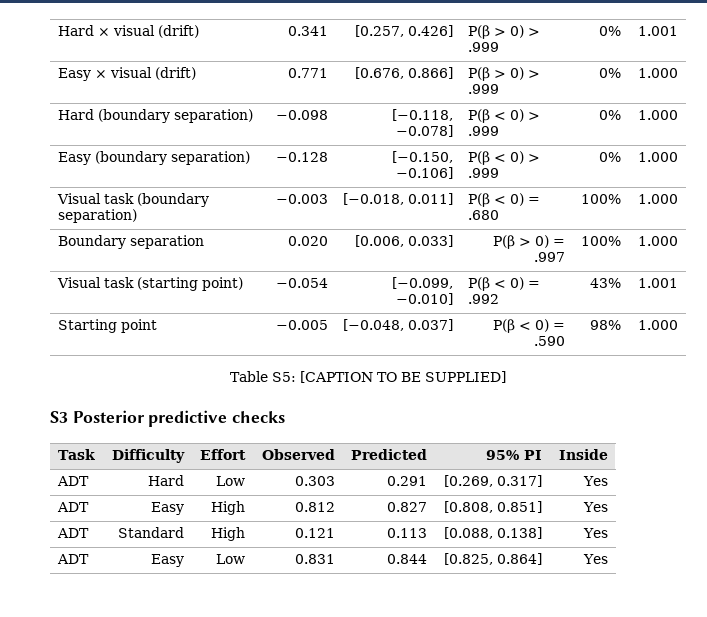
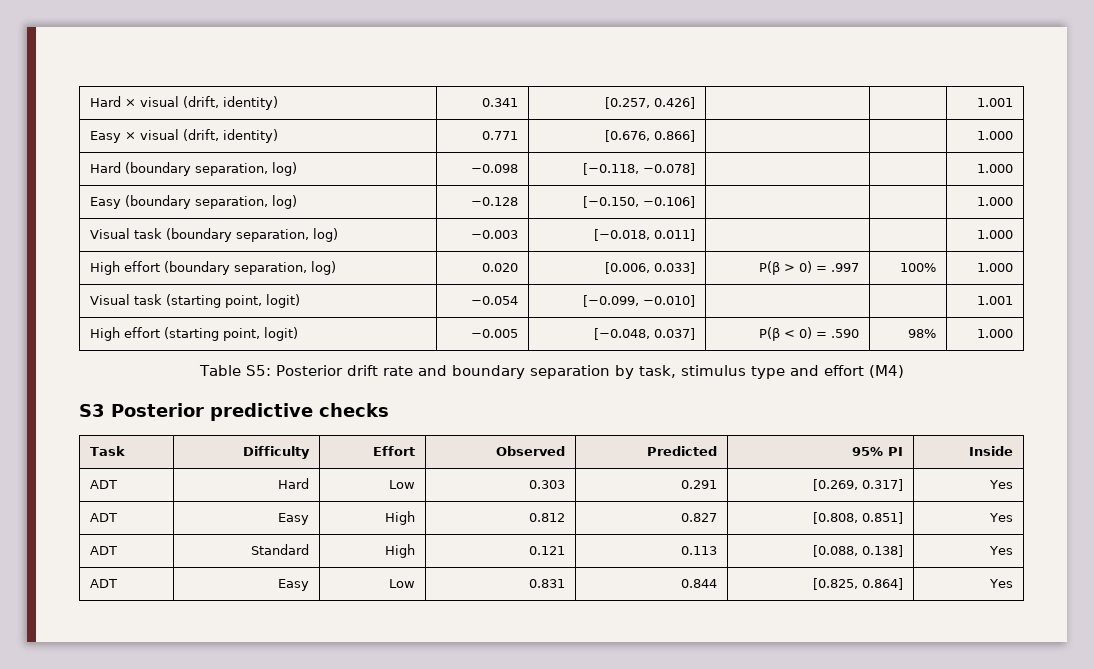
- Hard × visual (drift) | 0.341 | [0.257, 0.426] | P(β > 0) > .999 | 0% | 1.001
+ Hard × visual (drift, identity) | 0.341 | [0.257, 0.426] | | | 1.001
- Easy × visual (drift) | 0.771 | [0.676, 0.866] | P(β > 0) > .999 | 0% | 1.000
+ Easy × visual (drift, identity) | 0.771 | [0.676, 0.866] | | | 1.000
- Hard (boundary separation) | −0.098 | [−0.118, −0.078] | P(β < 0) > .999 | 0% | 1.000
+ Hard (boundary separation, log) | −0.098 | [−0.118, −0.078] | | | 1.000
- Easy (boundary separation) | −0.128 | [−0.150, −0.106] | P(β < 0) > .999 | 0% | 1.000
+ Easy (boundary separation, log) | −0.128 | [−0.150, −0.106] | | | 1.000
- Visual task (boundary separation) | −0.003 | [−0.018, 0.011] | P(β < 0) = .680 | 100% | 1.000
- Boundary separation | 0.020 | [0.006, 0.033] | P(β > 0) = .997 | 100% | 1.000
+ Visual task (boundary separation, log) | −0.003 | [−0.018, 0.011] | | | 1.000
+ High effort (boundary separation, log) | 0.020 | [0.006, 0.033] | P(β > 0) = .997 | 100% | 1.000
- Visual task (starting point) | −0.054 | [−0.099, −0.010] | P(β < 0) = .992 | 43% | 1.001
- Starting point | −0.005 | [−0.048, 0.037] | P(β < 0) = .590 | 98% | 1.000
+ Visual task (starting point, logit) | −0.054 | [−0.099, −0.010] | | | 1.001
+ High effort (starting point, logit) | −0.005 | [−0.048, 0.037] | P(β < 0) = .590 | 98% | 1.000
- Table S5: [CAPTION TO BE SUPPLIED]
+ Table S5: Posterior drift rate and boundary separation by task, stimulus type and effort (M4)

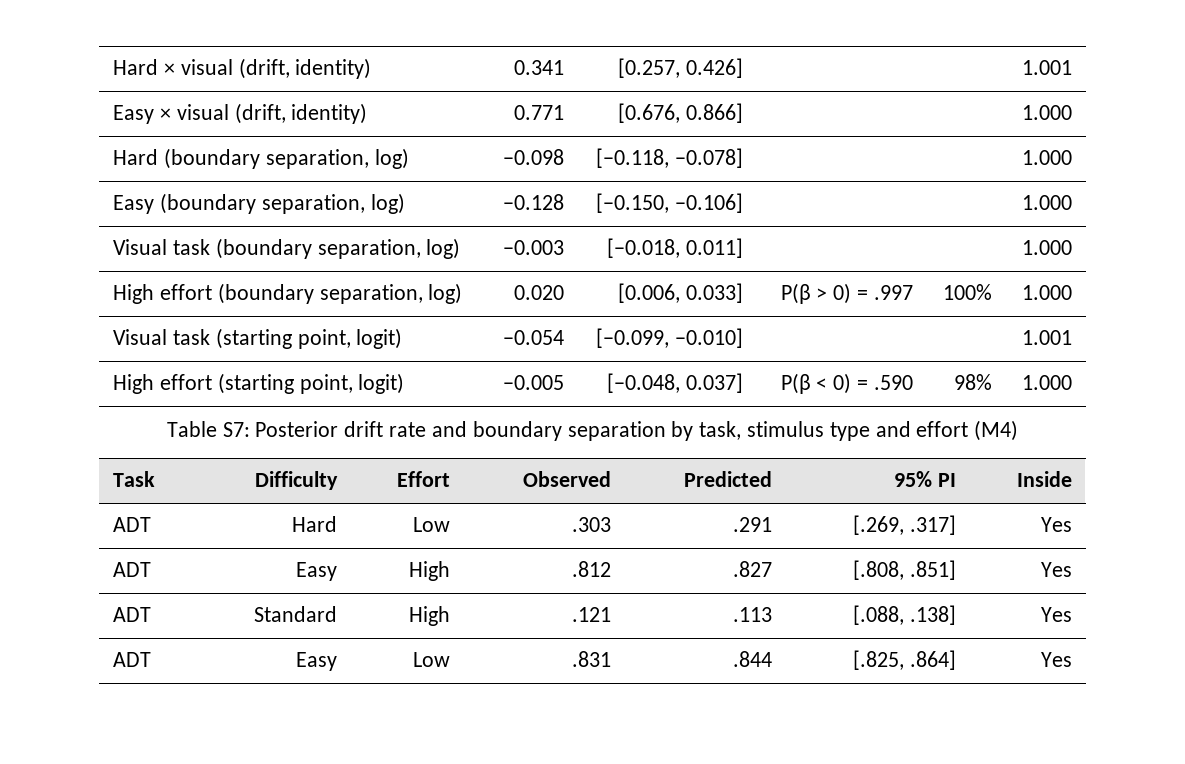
- Table S5: Posterior drift rate and boundary separation by task, stimulus type and effort (M4)
+ Table S7: Posterior drift rate and boundary separation by task, stimulus type and effort (M4)
- S3 Posterior predictive checks
- ADT | Hard | Low | 0.303 | 0.291 | [0.269, 0.317] | Yes
+ ADT | Hard | Low | .303 | .291 | [.269, .317] | Yes
- ADT | Easy | High | 0.812 | 0.827 | [0.808, 0.851] | Yes
+ ADT | Easy | High | .812 | .827 | [.808, .851] | Yes
- ADT | Standard | High | 0.121 | 0.113 | [0.088, 0.138] | Yes
+ ADT | Standard | High | .121 | .113 | [.088, .138] | Yes
- ADT | Easy | Low | 0.831 | 0.844 | [0.825, 0.864] | Yes
+ ADT | Easy | Low | .831 | .844 | [.825, .864] | Yes

